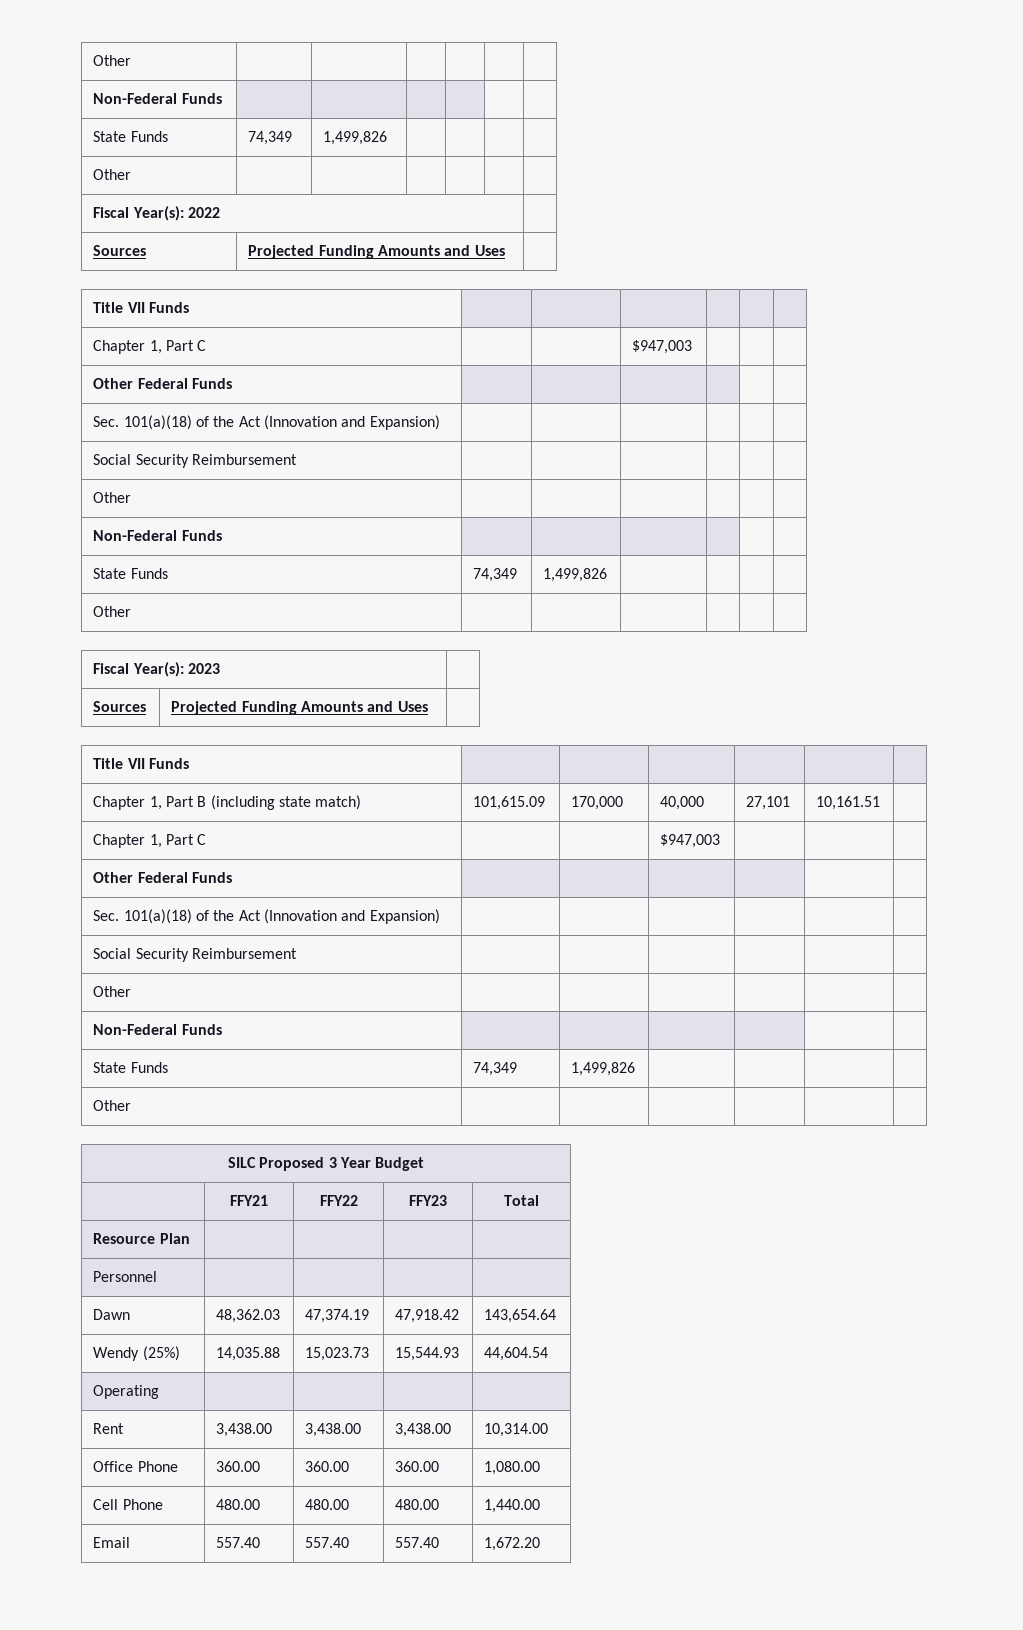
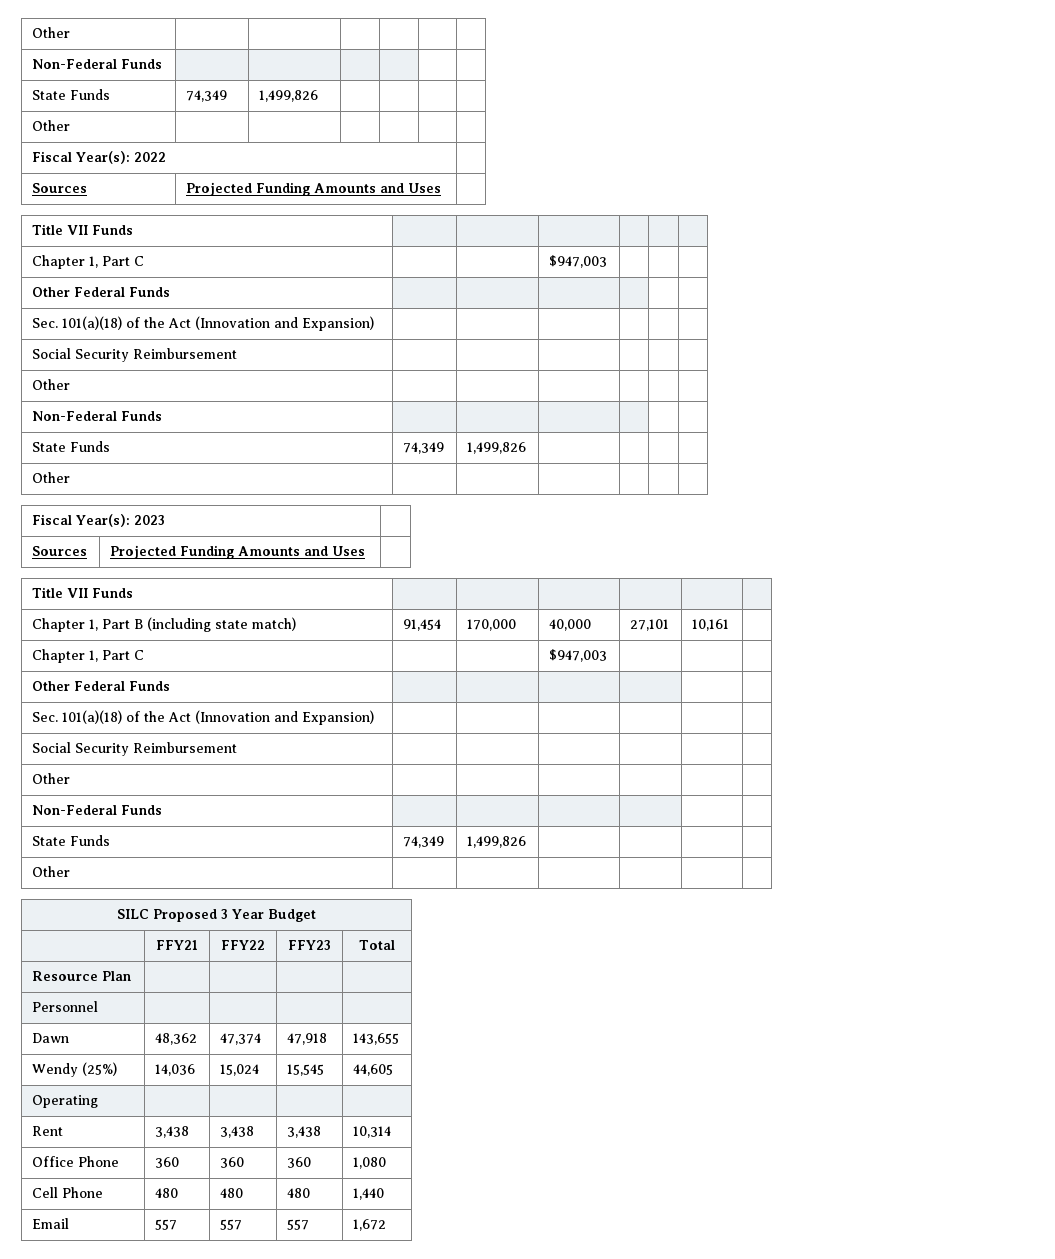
- Chapter 1, Part B (including state match) | 101,615.09 | 170,000 | 40,000 | 27,101 | 10,161.51 |
+ Chapter 1, Part B (including state match) | 91,454 | 170,000 | 40,000 | 27,101 | 10,161 |
- Dawn | 48,362.03 | 47,374.19 | 47,918.42 | 143,654.64
- Wendy (25%) | 14,035.88 | 15,023.73 | 15,544.93 | 44,604.54
+ Dawn | 48,362 | 47,374 | 47,918 | 143,655
+ Wendy (25%) | 14,036 | 15,024 | 15,545 | 44,605
  Operating | | | |
- Rent | 3,438.00 | 3,438.00 | 3,438.00 | 10,314.00
- Office Phone | 360.00 | 360.00 | 360.00 | 1,080.00
- Cell Phone | 480.00 | 480.00 | 480.00 | 1,440.00
- Email | 557.40 | 557.40 | 557.40 | 1,672.20
+ Rent | 3,438 | 3,438 | 3,438 | 10,314
+ Office Phone | 360 | 360 | 360 | 1,080
+ Cell Phone | 480 | 480 | 480 | 1,440
+ Email | 557 | 557 | 557 | 1,672

